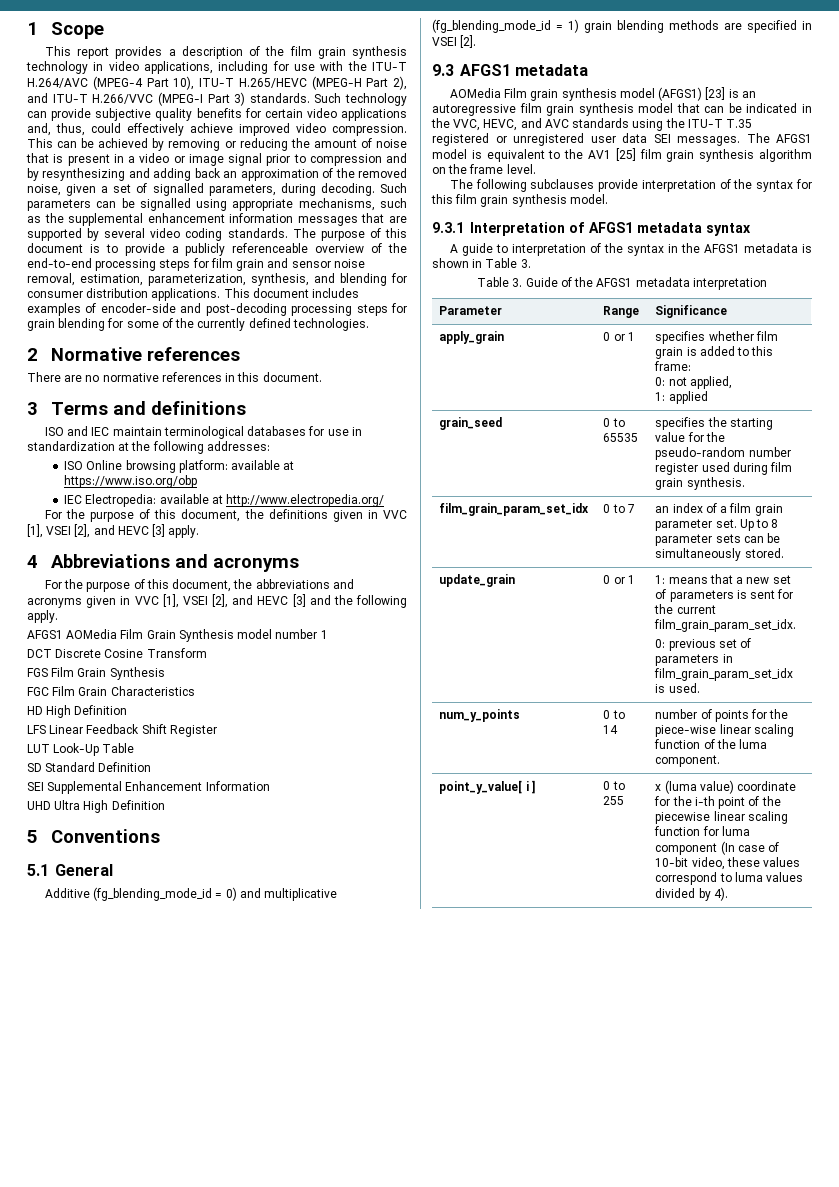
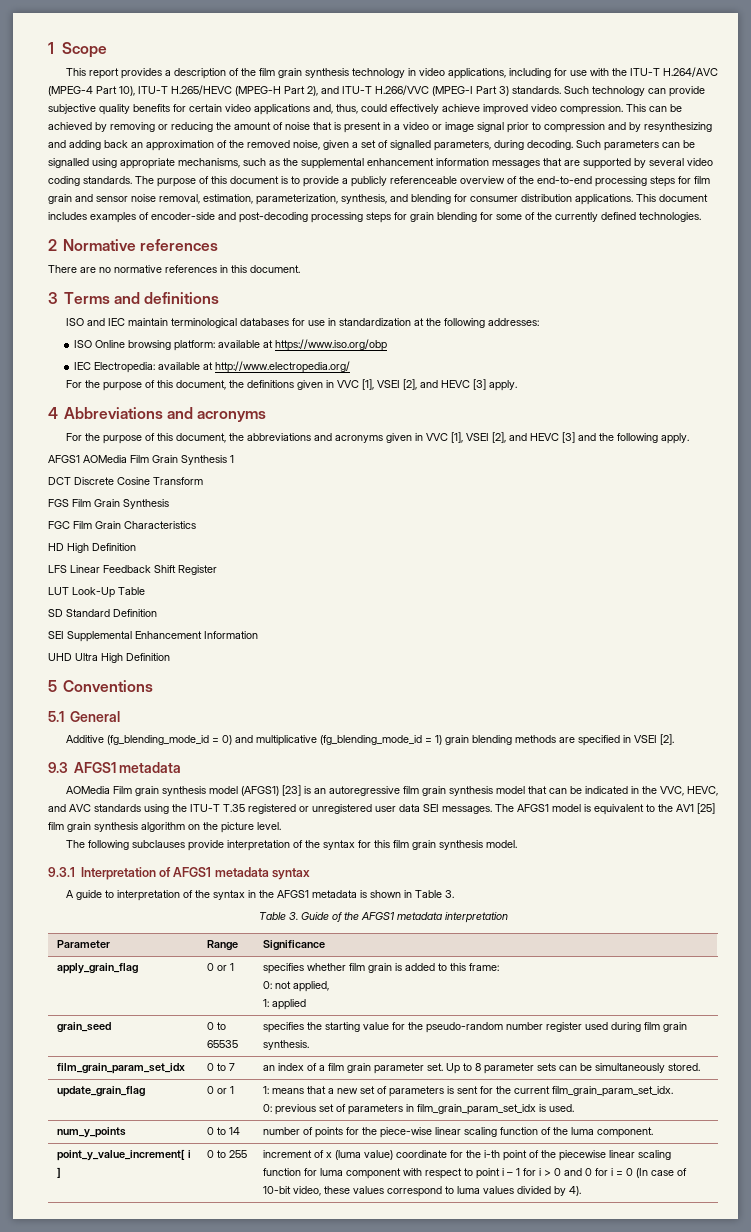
- AFGS1 AOMedia Film Grain Synthesis model number 1
+ AFGS1 AOMedia Film Grain Synthesis 1
- The AFGS1 model is equivalent to the AV1 [25] film grain synthesis algorithm on the frame level.
+ The AFGS1 model is equivalent to the AV1 [25] film grain synthesis algorithm on the picture level.
- apply_grain | 0 or 1 | specifies whether film grain is added to this frame:
+ apply_grain_flag | 0 or 1 | specifies whether film grain is added to this frame:
- update_grain | 0 or 1 | 1: means that a new set of parameters is sent for the current film_grain_param_set_idx.
+ update_grain_flag | 0 or 1 | 1: means that a new set of parameters is sent for the current film_grain_param_set_idx.
- point_y_value[ i ]
+ point_y_value_increment[ i ]
- x (luma value) coordinate for the i-th point of the piecewise linear scaling function for luma component (In case of 10-bit video, these values correspond to luma values divided by 4).
+ increment of x (luma value) coordinate for the i-th point of the piecewise linear scaling function for luma component with respect to point i – 1 for i > 0 and 0 for i = 0 (In case of 10-bit video, these values correspond to luma values divided by 4).

